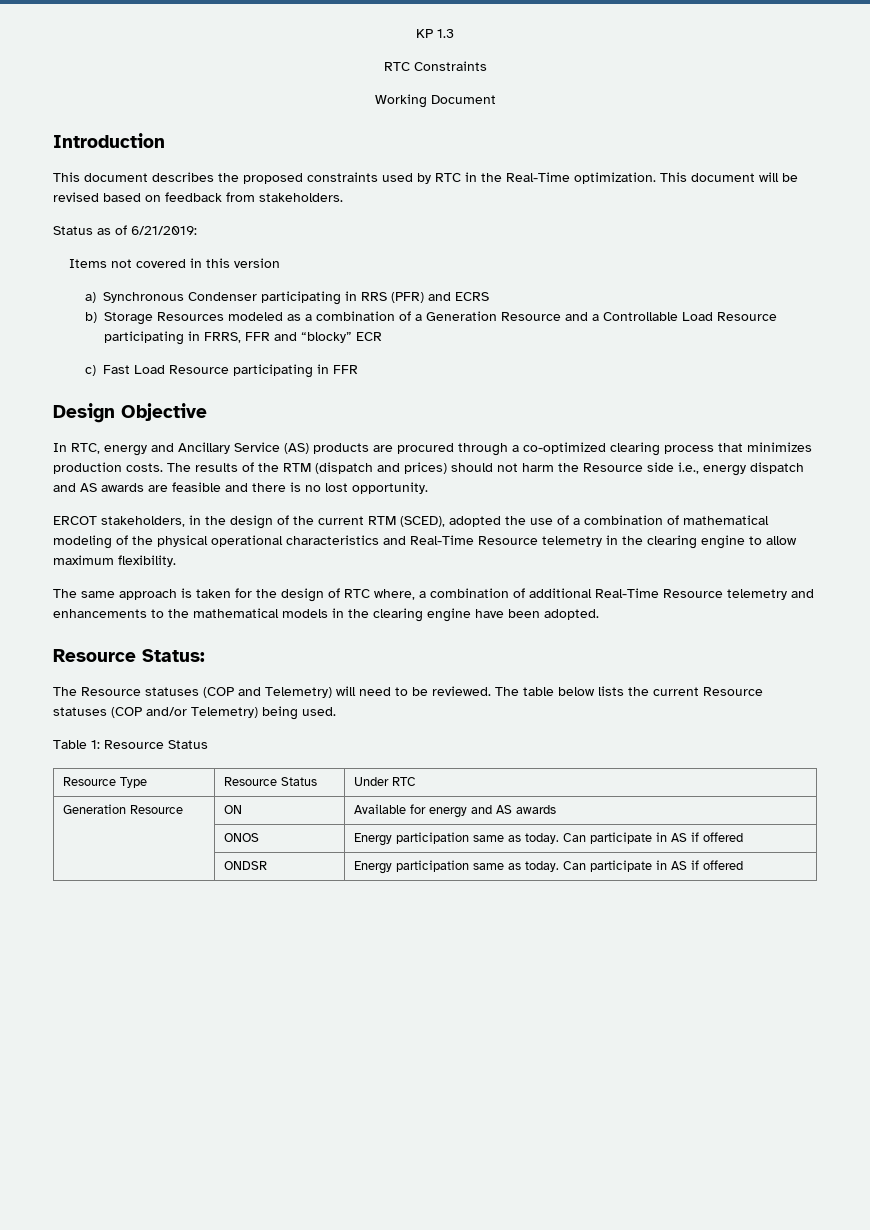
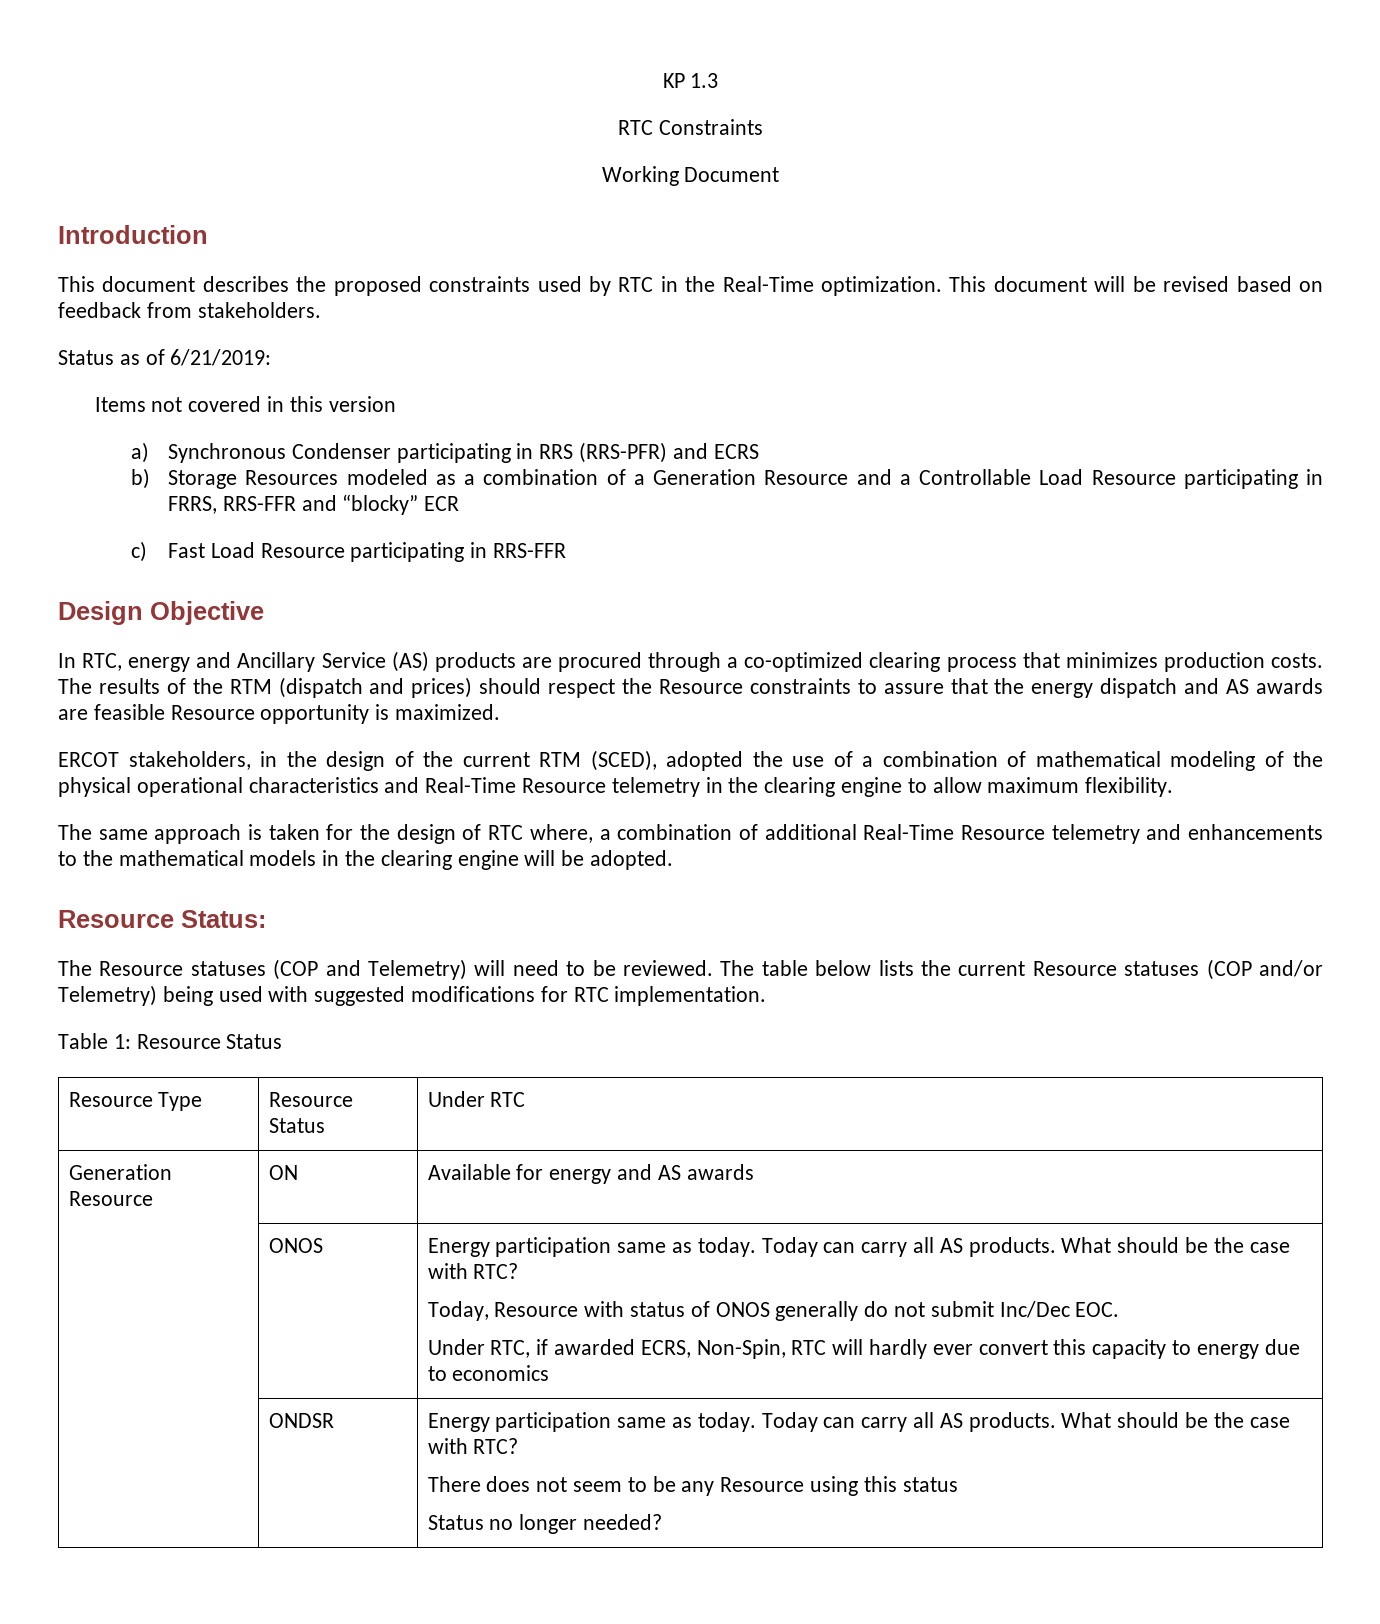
- a) Synchronous Condenser participating in RRS (PFR) and ECRS
+ a) Synchronous Condenser participating in RRS (RRS-PFR) and ECRS
- b) Storage Resources modeled as a combination of a Generation Resource and a Controllable Load Resource participating in FRRS, FFR and “blocky” ECR
+ b) Storage Resources modeled as a combination of a Generation Resource and a Controllable Load Resource participating in FRRS, RRS-FFR and “blocky” ECR
- c) Fast Load Resource participating in FFR
+ c) Fast Load Resource participating in RRS-FFR
- The results of the RTM (dispatch and prices) should not harm the Resource side i.e., energy dispatch and AS awards are feasible and there is no lost opportunity.
+ The results of the RTM (dispatch and prices) should respect the Resource constraints to assure that the energy dispatch and AS awards are feasible Resource opportunity is maximized.
- The same approach is taken for the design of RTC where, a combination of additional Real-Time Resource telemetry and enhancements to the mathematical models in the clearing engine have been adopted.
+ The same approach is taken for the design of RTC where, a combination of additional Real-Time Resource telemetry and enhancements to the mathematical models in the clearing engine will be adopted.
- The table below lists the current Resource statuses (COP and/or Telemetry) being used.
+ The table below lists the current Resource statuses (COP and/or Telemetry) being used with suggested modifications for RTC implementation.
- ONOS | Energy participation same as today. Can participate in AS if offered
+ ONOS | Energy participation same as today. Today can carry all AS products. What should be the case with RTC?
+ Today, Resource with status of ONOS generally do not submit Inc/Dec EOC.
+ Under RTC, if awarded ECRS, Non-Spin, RTC will hardly ever convert this capacity to energy due to economics
- | ONDSR | Energy participation same as today. Can participate in AS if offered
+ | ONDSR | Energy participation same as today. Today can carry all AS products. What should be the case with RTC?
+ There does not seem to be any Resource using this status
+ Status no longer needed?

